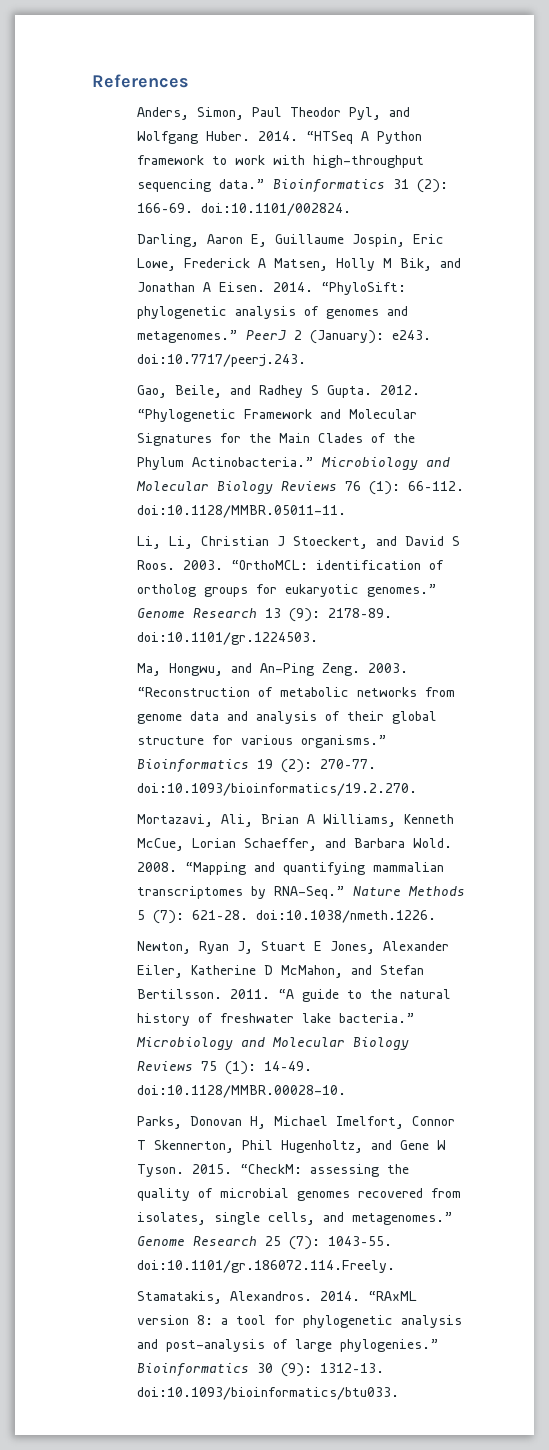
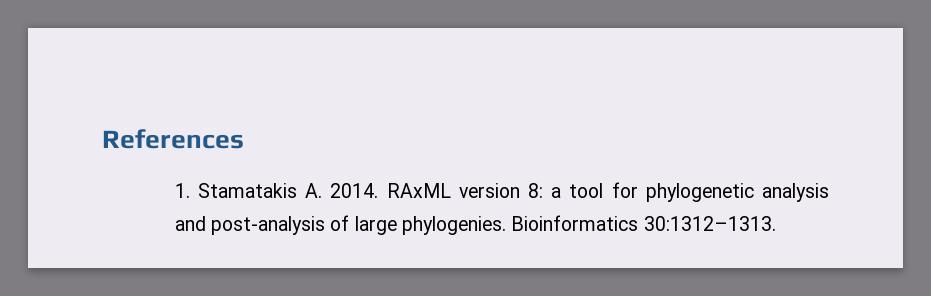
- Anders, Simon, Paul Theodor Pyl, and Wolfgang Huber. 2014. “HTSeq A Python framework to work with high-throughput sequencing data.” Bioinformatics 31 (2): 166–69. doi:10.1101/002824.
- Darling, Aaron E, Guillaume Jospin, Eric Lowe, Frederick A Matsen, Holly M Bik, and Jonathan A Eisen. 2014. “PhyloSift: phylogenetic analysis of genomes and metagenomes.” PeerJ 2 (January): e243. doi:10.7717/peerj.243.
- Gao, Beile, and Radhey S Gupta. 2012. “Phylogenetic Framework and Molecular Signatures for the Main Clades of the Phylum Actinobacteria.” Microbiology and Molecular Biology Reviews 76 (1): 66–112. doi:10.1128/MMBR.05011-11.
- Li, Li, Christian J Stoeckert, and David S Roos. 2003. “OrthoMCL: identification of ortholog groups for eukaryotic genomes.” Genome Research 13 (9): 2178–89. doi:10.1101/gr.1224503.
- Ma, Hongwu, and An-Ping Zeng. 2003. “Reconstruction of metabolic networks from genome data and analysis of their global structure for various organisms.” Bioinformatics 19 (2): 270–77. doi:10.1093/bioinformatics/19.2.270.
- Mortazavi, Ali, Brian A Williams, Kenneth McCue, Lorian Schaeffer, and Barbara Wold. 2008. “Mapping and quantifying mammalian transcriptomes by RNA-Seq.” Nature Methods 5 (7): 621–28. doi:10.1038/nmeth.1226.
- Newton, Ryan J, Stuart E Jones, Alexander Eiler, Katherine D McMahon, and Stefan Bertilsson. 2011. “A guide to the natural history of freshwater lake bacteria.” Microbiology and Molecular Biology Reviews 75 (1): 14–49. doi:10.1128/MMBR.00028-10.
- Parks, Donovan H, Michael Imelfort, Connor T Skennerton, Phil Hugenholtz, and Gene W Tyson. 2015. “CheckM: assessing the quality of microbial genomes recovered from isolates, single cells, and metagenomes.” Genome Research 25 (7): 1043–55. doi:10.1101/gr.186072.114.Freely.
- Stamatakis, Alexandros. 2014. “RAxML version 8: a tool for phylogenetic analysis and post-analysis of large phylogenies.” Bioinformatics 30 (9): 1312–13. doi:10.1093/bioinformatics/btu033.
+ 1. Stamatakis A. 2014. RAxML version 8: a tool for phylogenetic analysis and post-analysis of large phylogenies. Bioinformatics 30:1312–1313.

